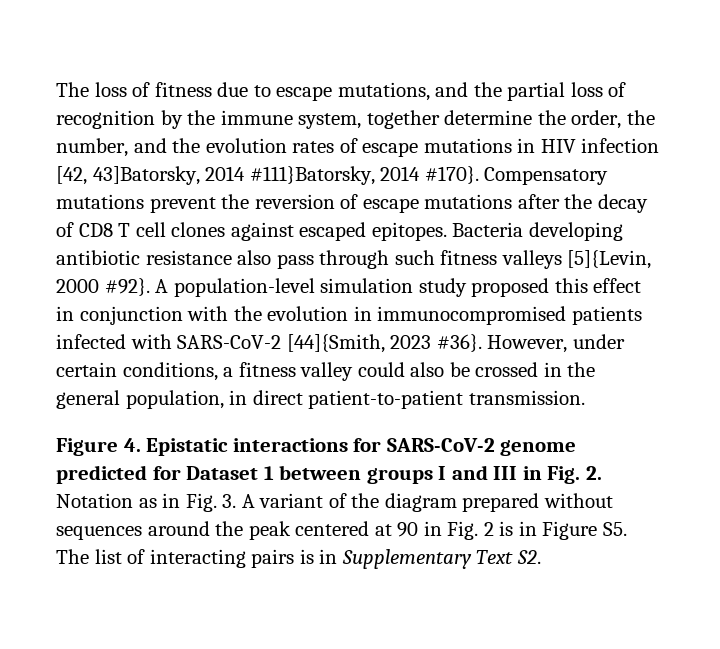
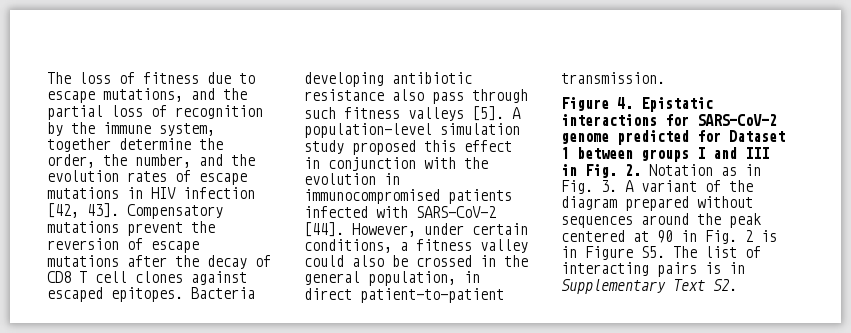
- The loss of fitness due to escape mutations, and the partial loss of recognition by the immune system, together determine the order, the number, and the evolution rates of escape mutations in HIV infection [42, 43]Batorsky, 2014 #111}Batorsky, 2014 #170}.
+ The loss of fitness due to escape mutations, and the partial loss of recognition by the immune system, together determine the order, the number, and the evolution rates of escape mutations in HIV infection [42, 43].
- Bacteria developing antibiotic resistance also pass through such fitness valleys [5]{Levin, 2000 #92}.
+ Bacteria developing antibiotic resistance also pass through such fitness valleys [5].
- A population-level simulation study proposed this effect in conjunction with the evolution in immunocompromised patients infected with SARS-CoV-2 [44]{Smith, 2023 #36}.
+ A population-level simulation study proposed this effect in conjunction with the evolution in immunocompromised patients infected with SARS-CoV-2 [44].

